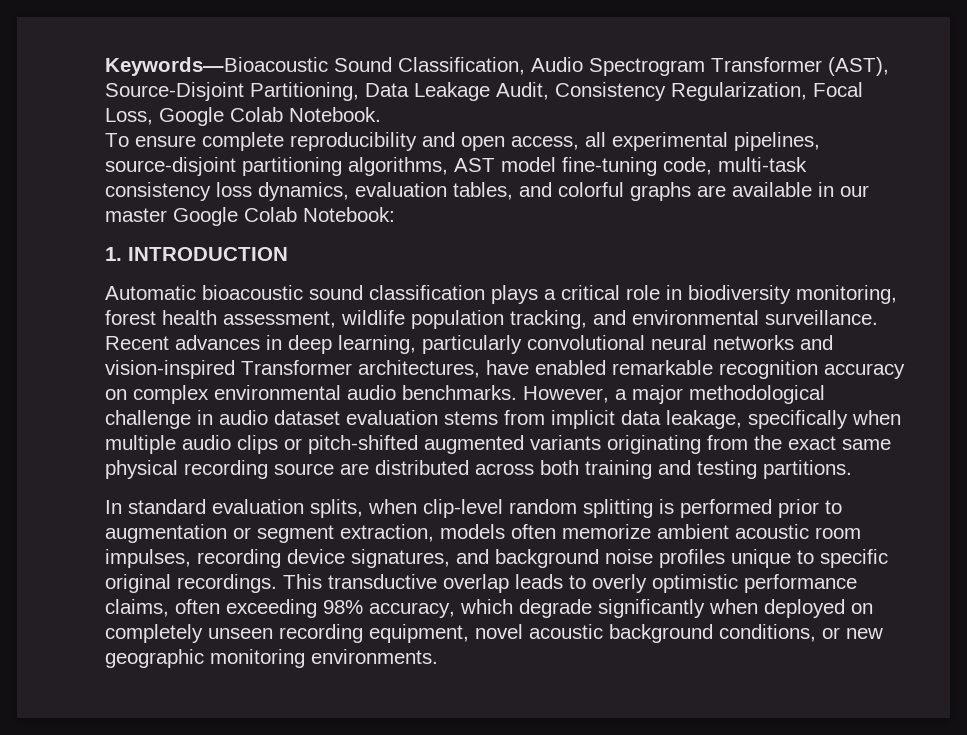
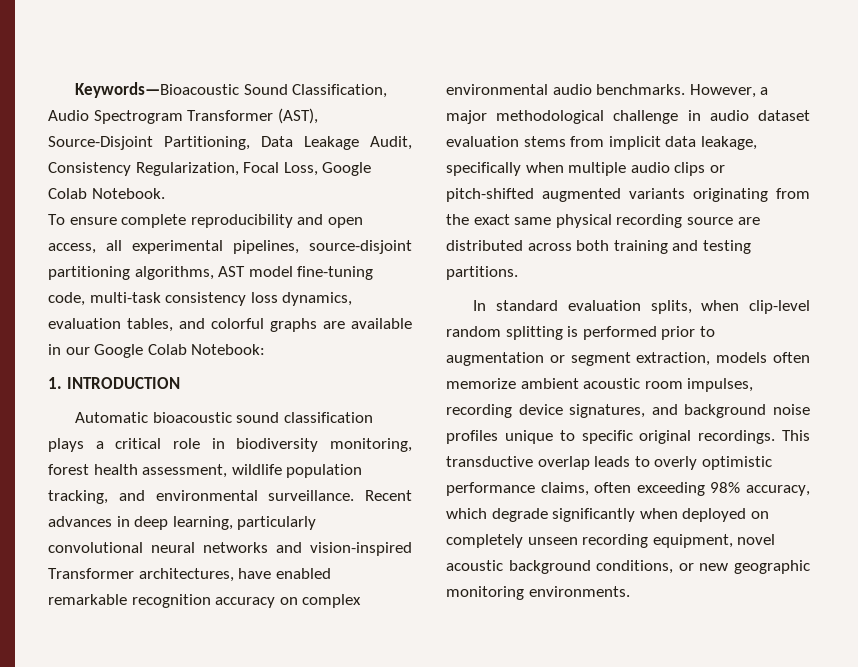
- To ensure complete reproducibility and open access, all experimental pipelines, source-disjoint partitioning algorithms, AST model fine-tuning code, multi-task consistency loss dynamics, evaluation tables, and colorful graphs are available in our master Google Colab Notebook:
+ To ensure complete reproducibility and open access, all experimental pipelines, source-disjoint partitioning algorithms, AST model fine-tuning code, multi-task consistency loss dynamics, evaluation tables, and colorful graphs are available in our Google Colab Notebook:

